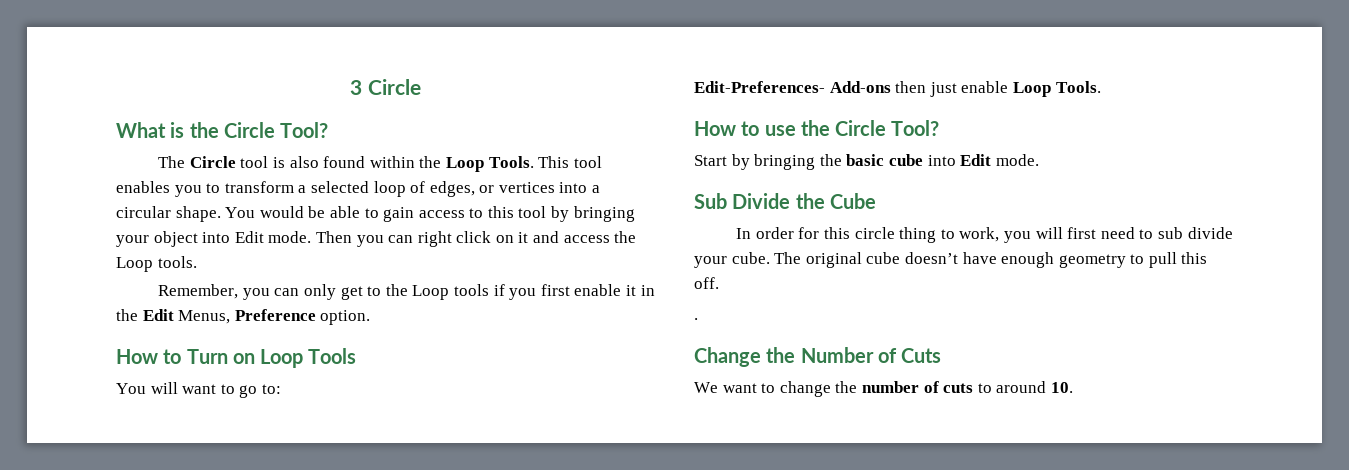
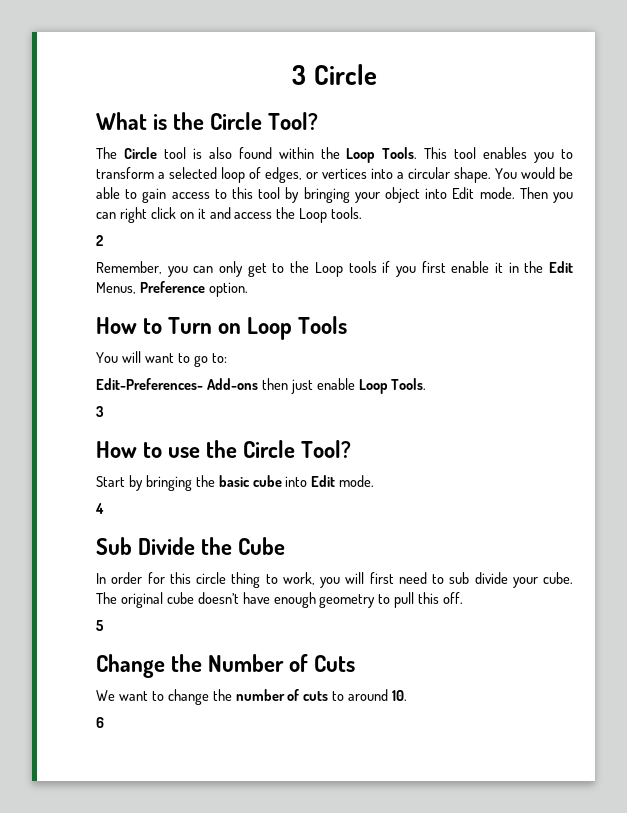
+ 2
  Edit-Preferences- Add-ons then just enable Loop Tools.
+ 3
+ 4
- .
+ 5
+ 6

